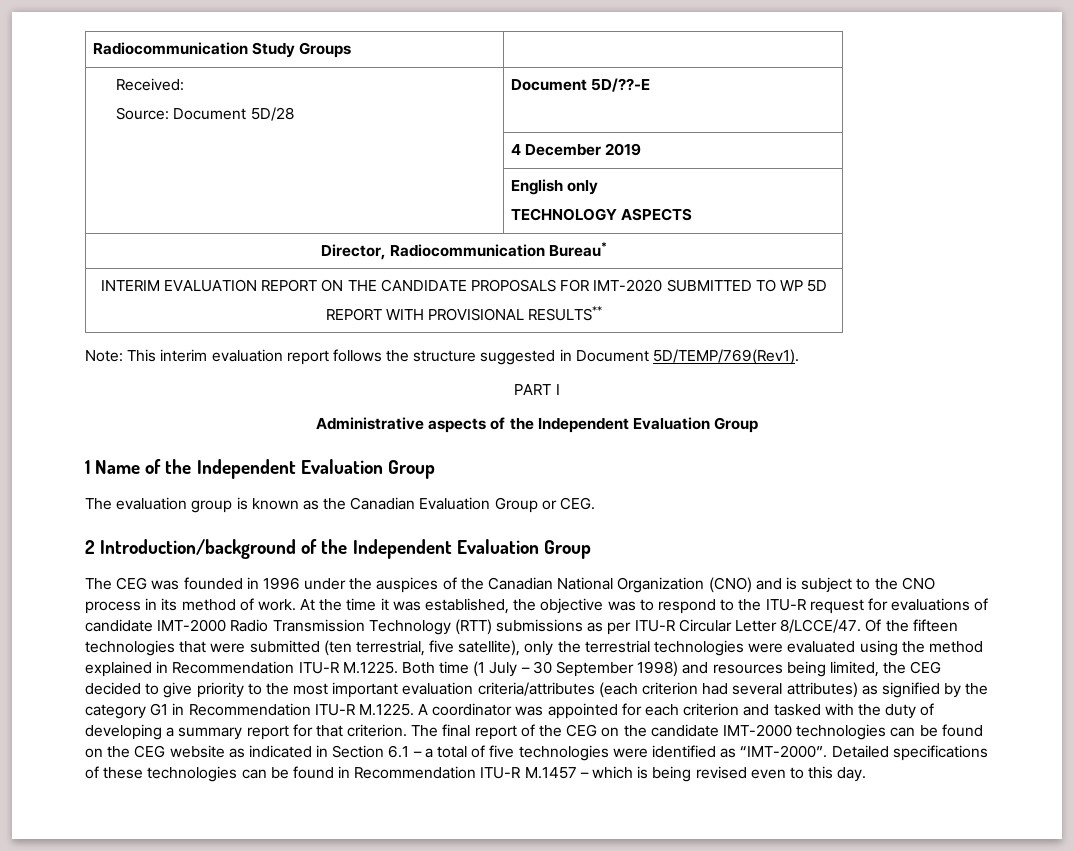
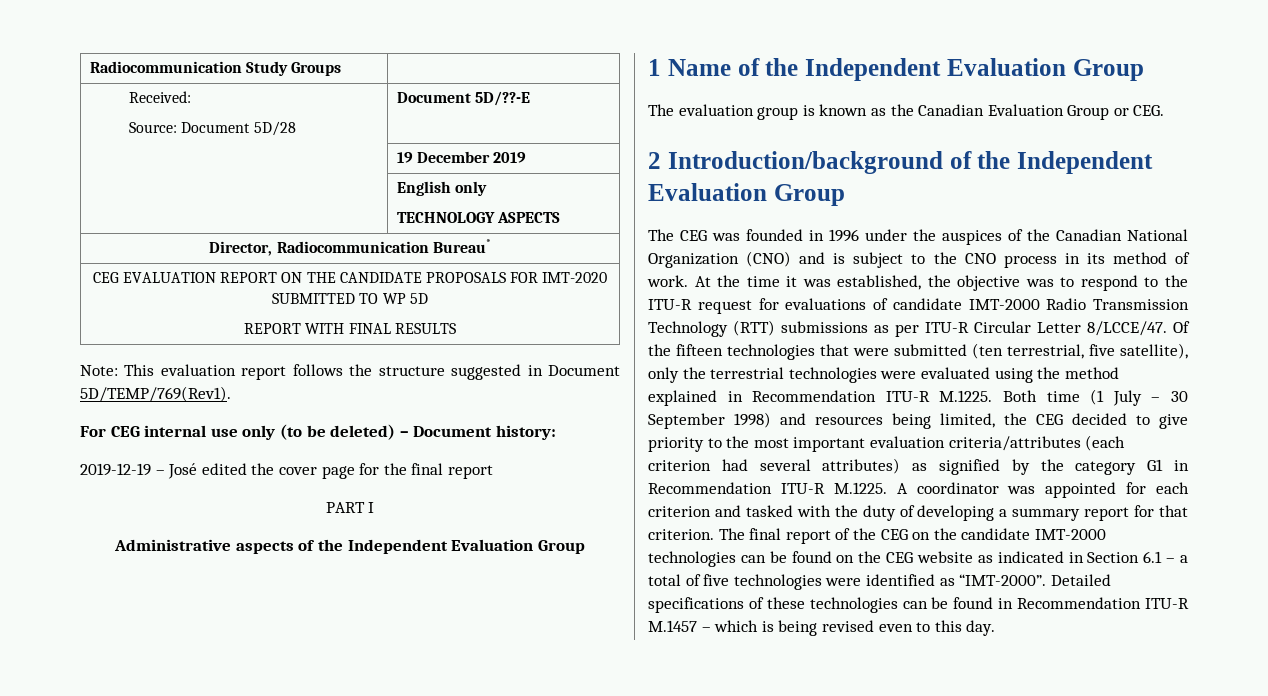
- | 4 December 2019
+ | 19 December 2019
- INTERIM EVALUATION REPORT ON THE CANDIDATE PROPOSALS FOR IMT-2020 SUBMITTED TO WP 5D
- REPORT WITH PROVISIONAL RESULTS**
+ CEG EVALUATION REPORT ON THE CANDIDATE PROPOSALS FOR IMT-2020 SUBMITTED TO WP 5D
+ REPORT WITH FINAL RESULTS
- Note: This interim evaluation report follows the structure suggested in Document 5D/TEMP/769(Rev1).
+ Note: This evaluation report follows the structure suggested in Document 5D/TEMP/769(Rev1).
+ For CEG internal use only (to be deleted) – Document history:
+ 2019-12-19 – José edited the cover page for the final report

